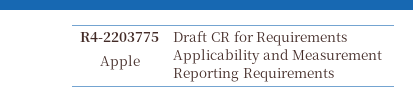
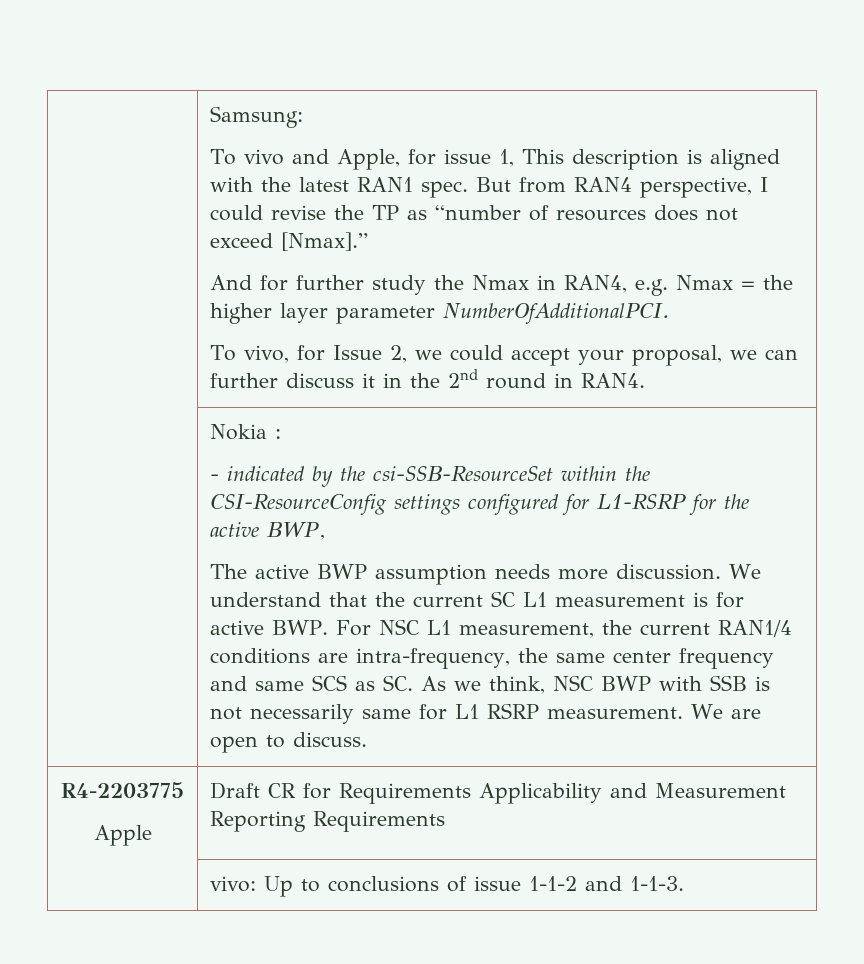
+ Samsung:
+ To vivo and Apple, for issue 1, This description is aligned with the latest RAN1 spec. But from RAN4 perspective, I could revise the TP as “number of resources does not exceed [Nmax].”
+ And for further study the Nmax in RAN4, e.g. Nmax = the higher layer parameter NumberOfAdditionalPCI.
+ To vivo, for Issue 2, we could accept your proposal, we can further discuss it in the 2nd round in RAN4.
+ | Nokia :
+ - indicated by the csi-SSB-ResourceSet within the CSI-ResourceConfig settings configured for L1-RSRP for the active BWP,
+ The active BWP assumption needs more discussion. We understand that the current SC L1 measurement is for active BWP. For NSC L1 measurement, the current RAN1/4 conditions are intra-frequency, the same center frequency and same SCS as SC. As we think, NSC BWP with SSB is not necessarily same for L1 RSRP measurement. We are open to discuss.
+ | vivo: Up to conclusions of issue 1-1-2 and 1-1-3.

